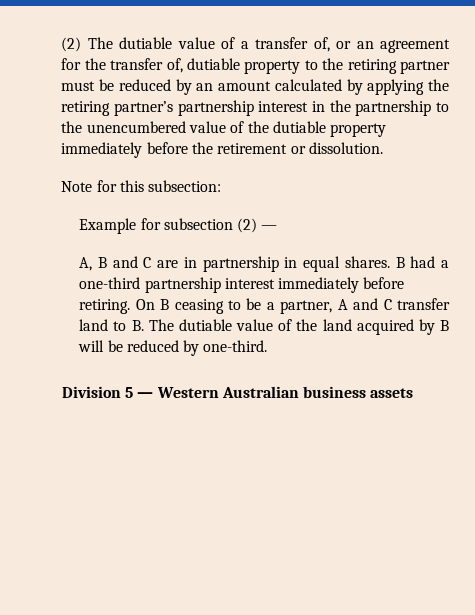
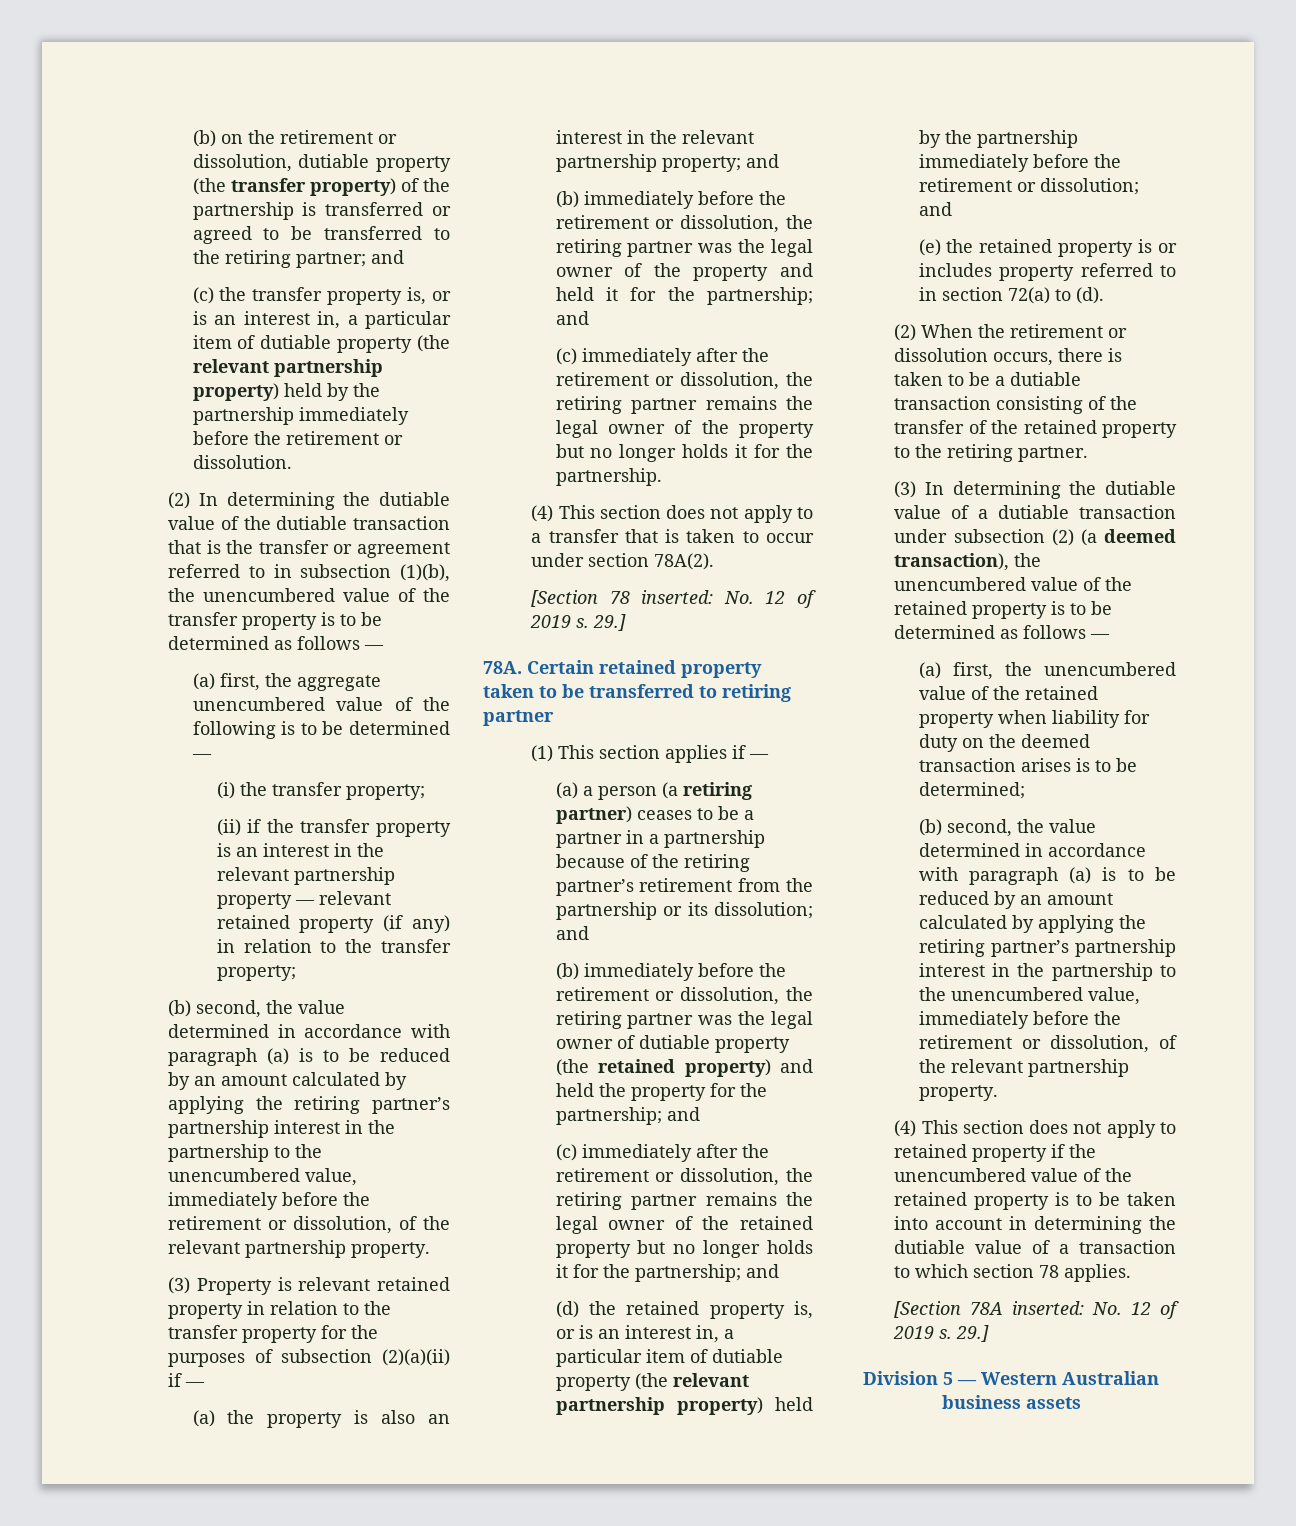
- (2) The dutiable value of a transfer of, or an agreement for the transfer of, dutiable property to the retiring partner must be reduced by an amount calculated by applying the retiring partner’s partnership interest in the partnership to the unencumbered value of the dutiable property immediately before the retirement or dissolution.
- Note for this subsection:
- Example for subsection (2) —
- A, B and C are in partnership in equal shares. B had a one-third partnership interest immediately before retiring. On B ceasing to be a partner, A and C transfer land to B. The dutiable value of the land acquired by B will be reduced by one-third.
+ (b) on the retirement or dissolution, dutiable property (the transfer property) of the partnership is transferred or agreed to be transferred to the retiring partner; and
+ (c) the transfer property is, or is an interest in, a particular item of dutiable property (the relevant partnership property) held by the partnership immediately before the retirement or dissolution.
+ (2) In determining the dutiable value of the dutiable transaction that is the transfer or agreement referred to in subsection (1)(b), the unencumbered value of the transfer property is to be determined as follows —
+ (a) first, the aggregate unencumbered value of the following is to be determined —
+ (i) the transfer property;
+ (ii) if the transfer property is an interest in the relevant partnership property — relevant retained property (if any) in relation to the transfer property;
+ (b) second, the value determined in accordance with paragraph (a) is to be reduced by an amount calculated by applying the retiring partner’s partnership interest in the partnership to the unencumbered value, immediately before the retirement or dissolution, of the relevant partnership property.
+ (3) Property is relevant retained property in relation to the transfer property for the purposes of subsection (2)(a)(ii) if —
+ (a) the property is also an interest in the relevant partnership property; and
+ (b) immediately before the retirement or dissolution, the retiring partner was the legal owner of the property and held it for the partnership; and
+ (c) immediately after the retirement or dissolution, the retiring partner remains the legal owner of the property but no longer holds it for the partnership.
+ (4) This section does not apply to a transfer that is taken to occur under section 78A(2).
+ [Section 78 inserted: No. 12 of 2019 s. 29.]
+ 78A. Certain retained property taken to be transferred to retiring partner
+ (1) This section applies if —
+ (a) a person (a retiring partner) ceases to be a partner in a partnership because of the retiring partner’s retirement from the partnership or its dissolution; and
+ (b) immediately before the retirement or dissolution, the retiring partner was the legal owner of dutiable property (the retained property) and held the property for the partnership; and
+ (c) immediately after the retirement or dissolution, the retiring partner remains the legal owner of the retained property but no longer holds it for the partnership; and
+ (d) the retained property is, or is an interest in, a particular item of dutiable property (the relevant partnership property) held by the partnership immediately before the retirement or dissolution; and
+ (e) the retained property is or includes property referred to in section 72(a) to (d).
+ (2) When the retirement or dissolution occurs, there is taken to be a dutiable transaction consisting of the transfer of the retained property to the retiring partner.
+ (3) In determining the dutiable value of a dutiable transaction under subsection (2) (a deemed transaction), the unencumbered value of the retained property is to be determined as follows —
+ (a) first, the unencumbered value of the retained property when liability for duty on the deemed transaction arises is to be determined;
+ (b) second, the value determined in accordance with paragraph (a) is to be reduced by an amount calculated by applying the retiring partner’s partnership interest in the partnership to the unencumbered value, immediately before the retirement or dissolution, of the relevant partnership property.
+ (4) This section does not apply to retained property if the unencumbered value of the retained property is to be taken into account in determining the dutiable value of a transaction to which section 78 applies.
+ [Section 78A inserted: No. 12 of 2019 s. 29.]

